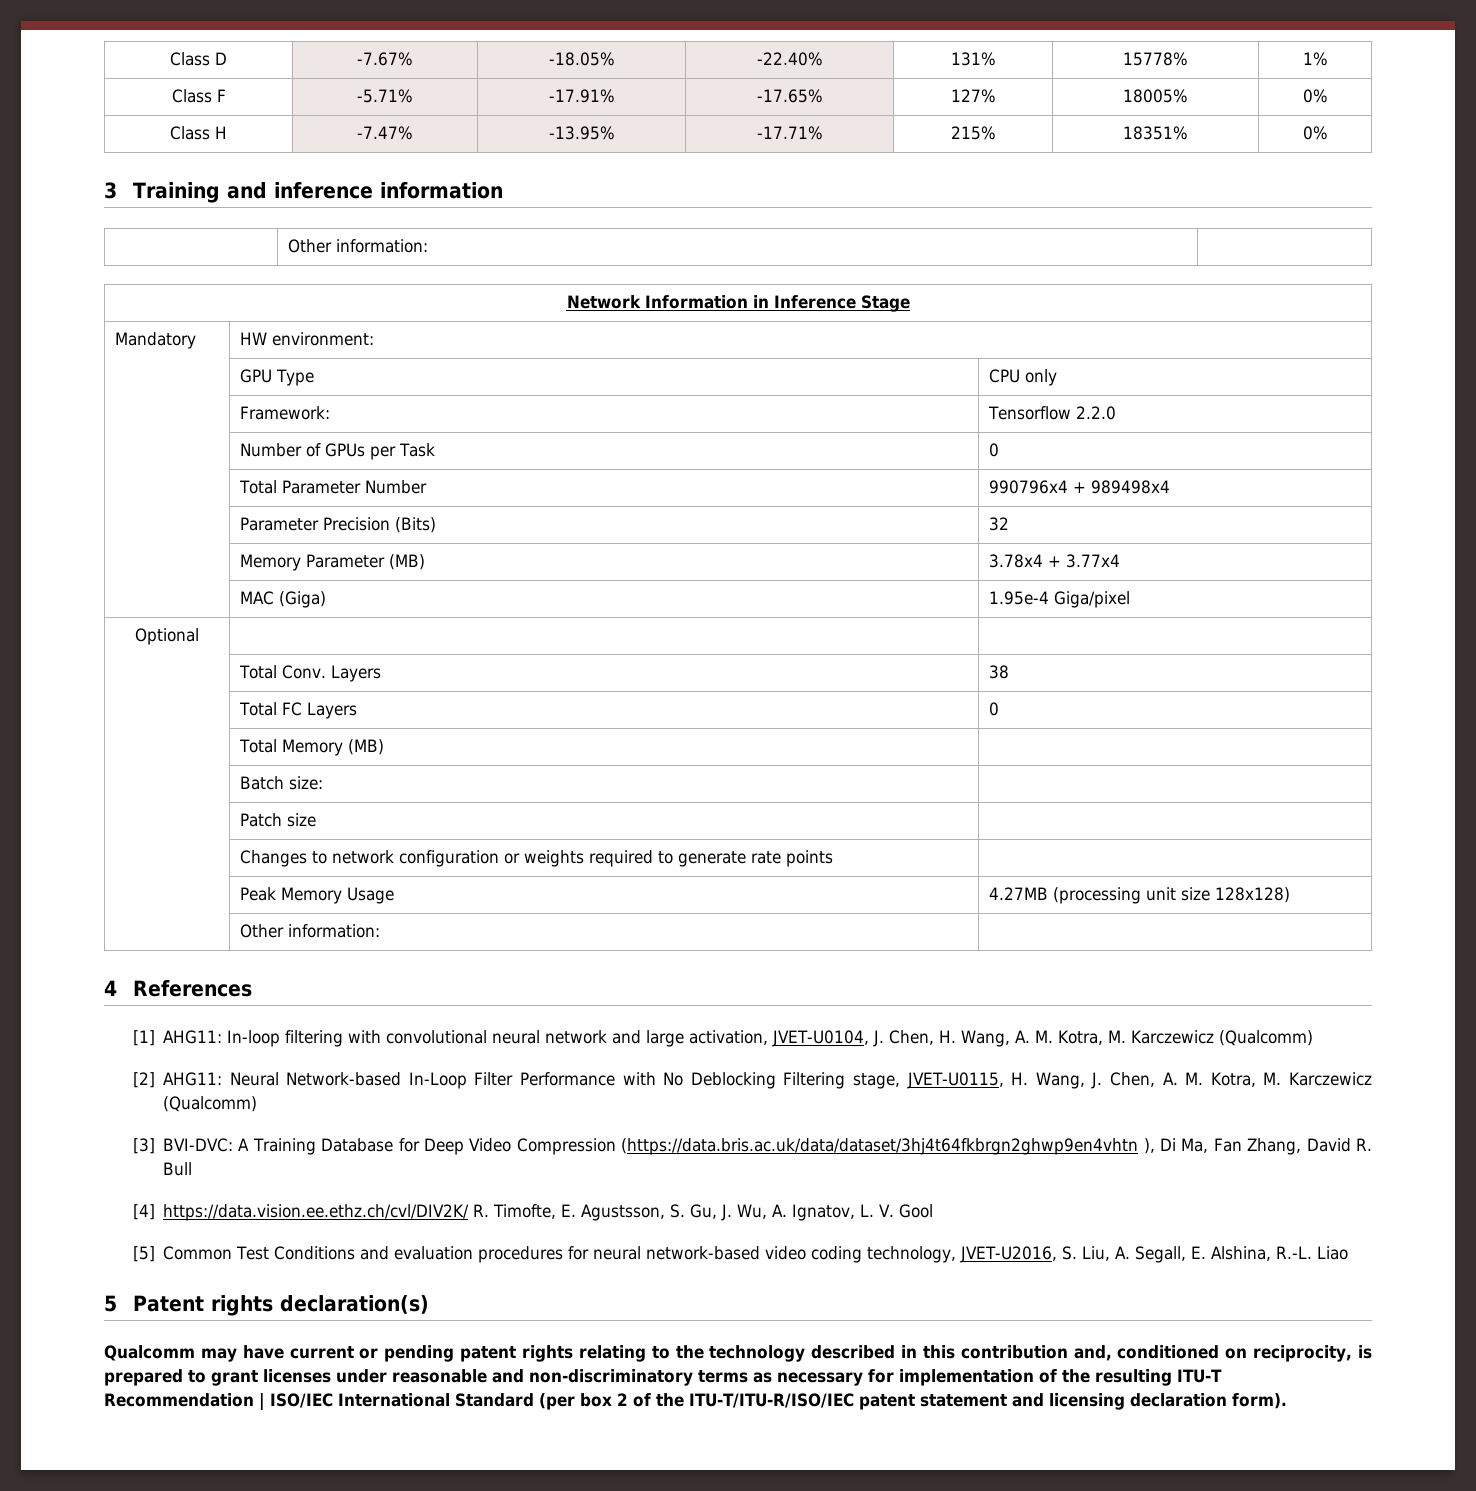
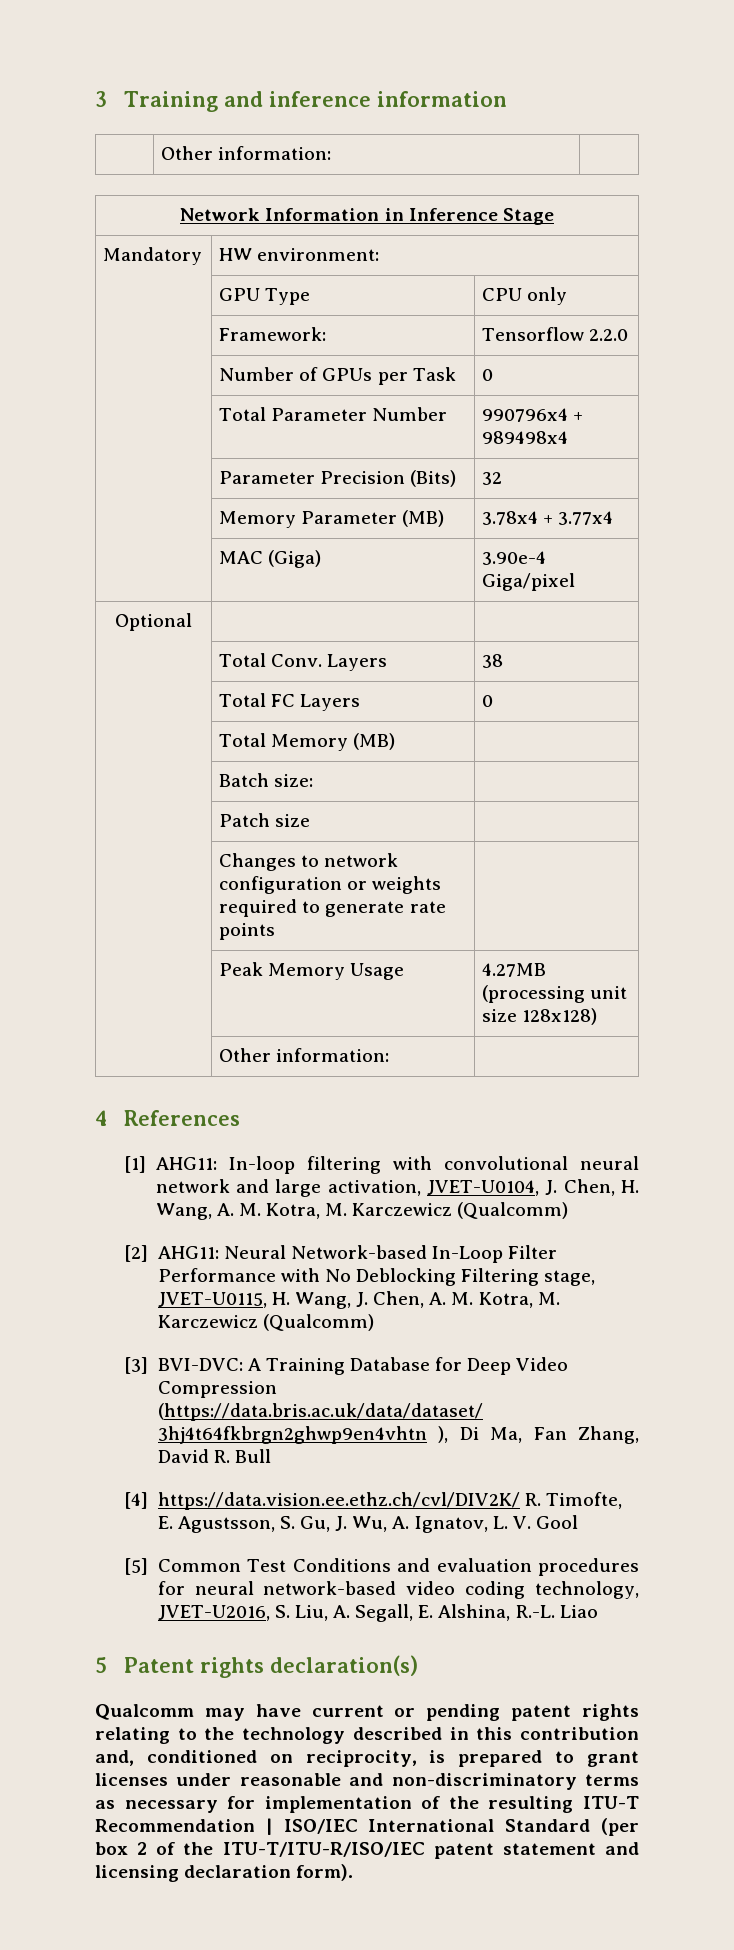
- Class D | -7.67% | -18.05% | -22.40% | 131% | 15778% | 1%
- Class F | -5.71% | -17.91% | -17.65% | 127% | 18005% | 0%
- Class H | -7.47% | -13.95% | -17.71% | 215% | 18351% | 0%
- | MAC (Giga) | 1.95e-4 Giga/pixel
+ | MAC (Giga) | 3.90e-4 Giga/pixel

